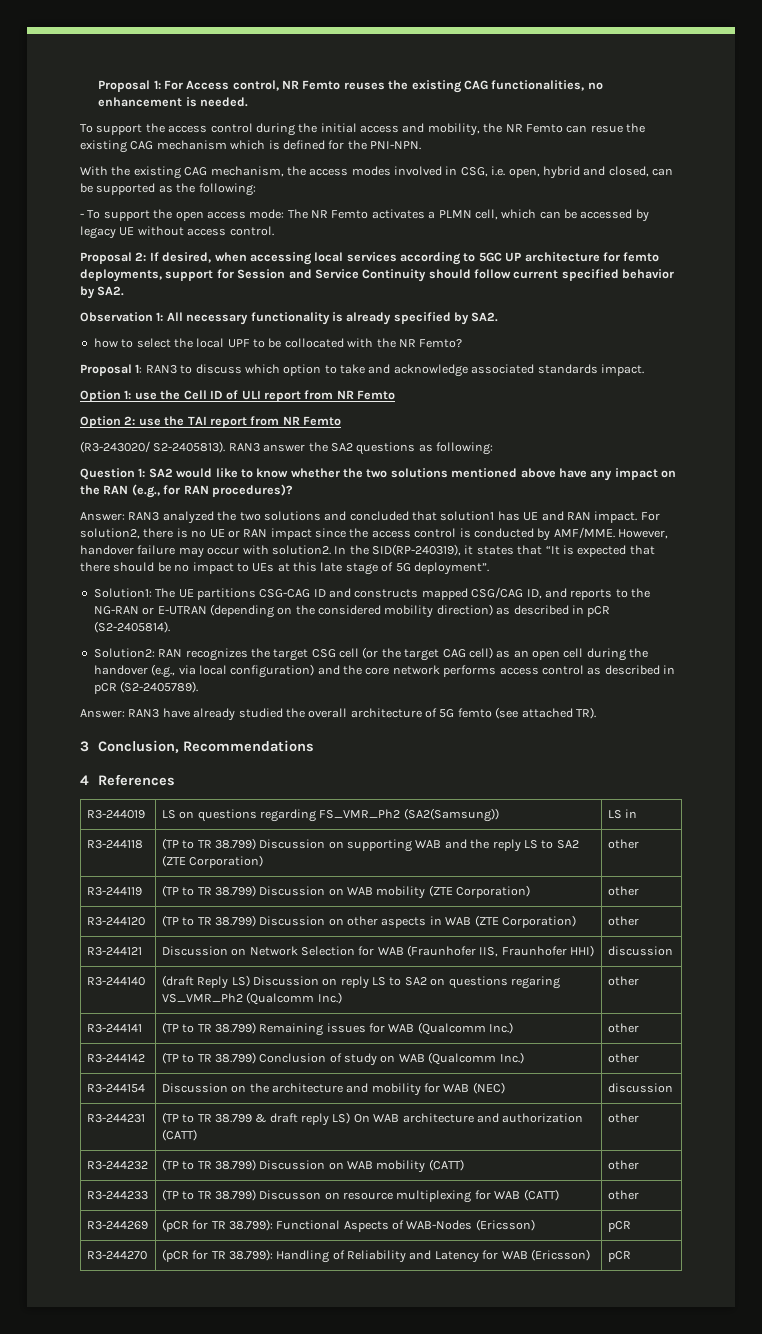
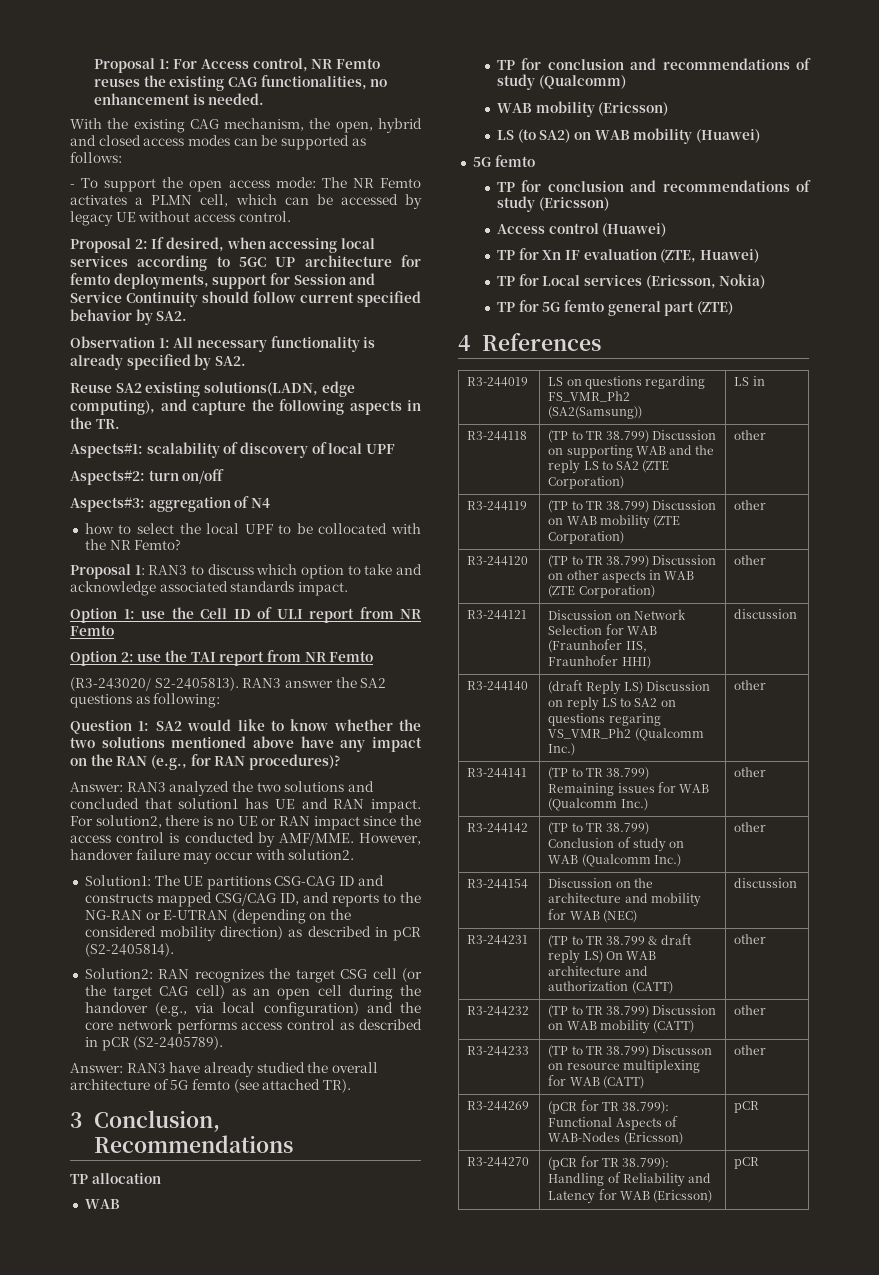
- To support the access control during the initial access and mobility, the NR Femto can resue the existing CAG mechanism which is defined for the PNI-NPN.
- With the existing CAG mechanism, the access modes involved in CSG, i.e. open, hybrid and closed, can be supported as the following:
+ With the existing CAG mechanism, the open, hybrid and closed access modes can be supported as follows:
+ Reuse SA2 existing solutions(LADN, edge computing), and capture the following aspects in the TR.
+ Aspects#1: scalability of discovery of local UPF
+ Aspects#2: turn on/off
+ Aspects#3: aggregation of N4
- In the SID(RP-240319), it states that “It is expected that there should be no impact to UEs at this late stage of 5G deployment”.
+ TP allocation
+ WAB
+ TP for conclusion and recommendations of study (Qualcomm)
+ WAB mobility (Ericsson)
+ LS (to SA2) on WAB mobility (Huawei)
+ 5G femto
+ TP for conclusion and recommendations of study (Ericsson)
+ Access control (Huawei)
+ TP for Xn IF evaluation (ZTE, Huawei)
+ TP for Local services (Ericsson, Nokia)
+ TP for 5G femto general part (ZTE)

